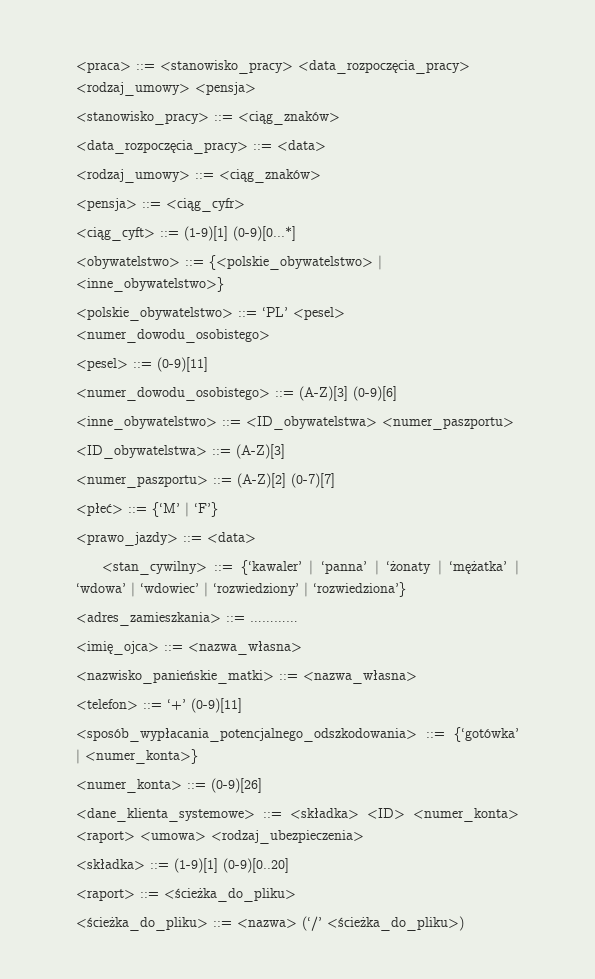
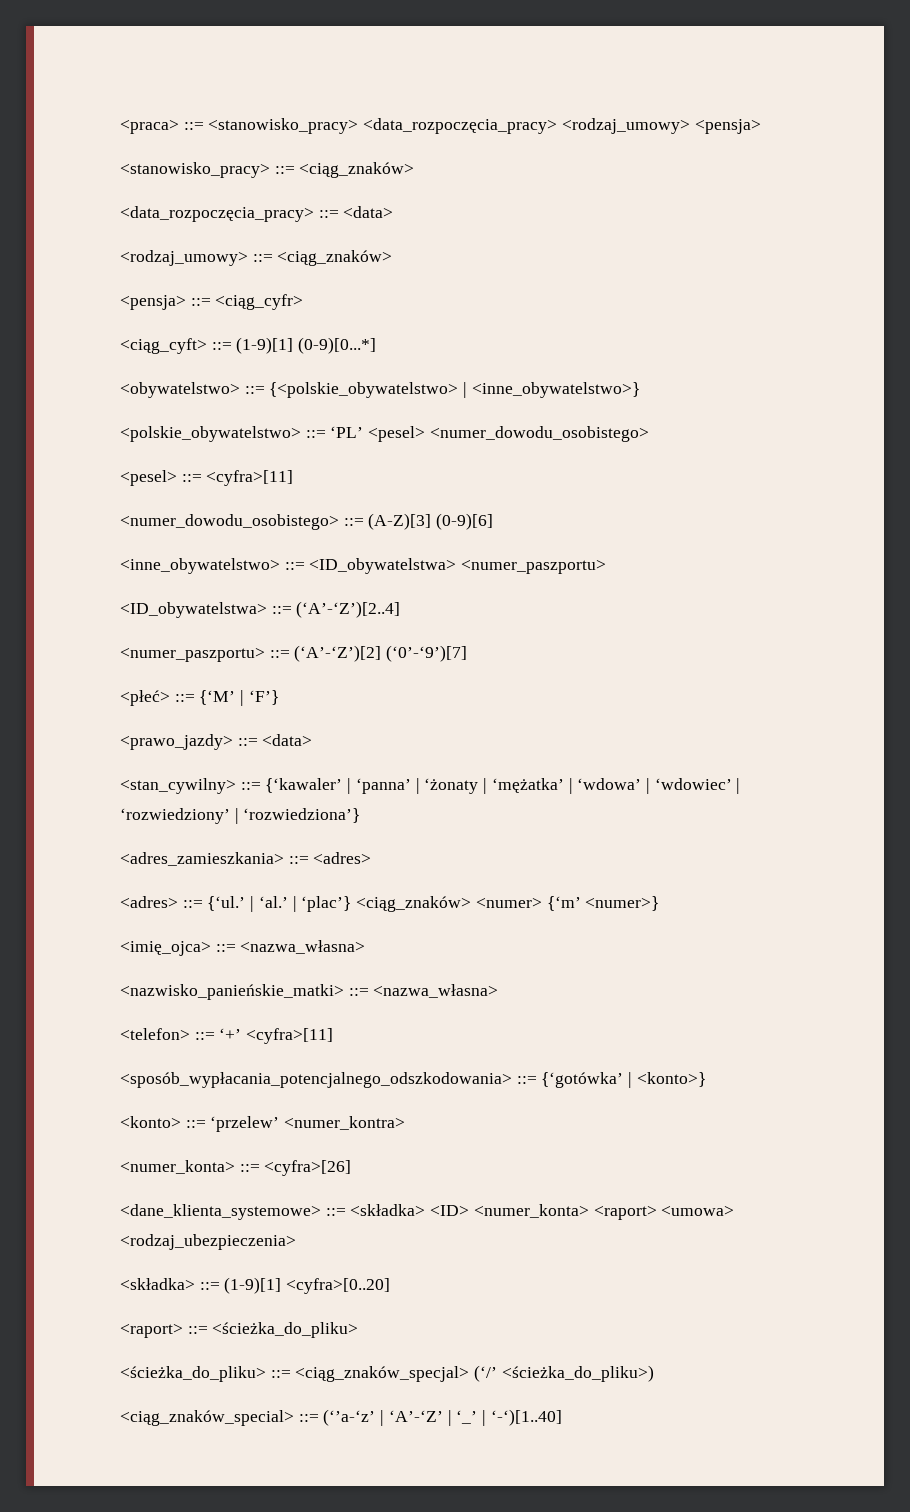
- <pesel> ::= (0-9)[11]
+ <pesel> ::= <cyfra>[11]
- <ID_obywatelstwa> ::= (A-Z)[3]
+ <ID_obywatelstwa> ::= (‘A’-‘Z’)[2..4]
- <numer_paszportu> ::= (A-Z)[2] (0-7)[7]
+ <numer_paszportu> ::= (‘A’-‘Z’)[2] (‘0’-‘9’)[7]
- <adres_zamieszkania> ::= …………
+ <adres_zamieszkania> ::= <adres>
+ <adres> ::= {‘ul.’ | ‘al.’ | ‘plac’} <ciąg_znaków> <numer> {‘m’ <numer>}
- <telefon> ::= ‘+’ (0-9)[11]
+ <telefon> ::= ‘+’ <cyfra>[11]
- <sposób_wypłacania_potencjalnego_odszkodowania> ::= {‘gotówka’ | <numer_konta>}
+ <sposób_wypłacania_potencjalnego_odszkodowania> ::= {‘gotówka’ | <konto>}
+ <konto> ::= ‘przelew’ <numer_kontra>
- <numer_konta> ::= (0-9)[26]
+ <numer_konta> ::= <cyfra>[26]
- <składka> ::= (1-9)[1] (0-9)[0..20]
+ <składka> ::= (1-9)[1] <cyfra>[0..20]
- <ścieżka_do_pliku> ::= <nazwa> (‘/’ <ścieżka_do_pliku>)
+ <ścieżka_do_pliku> ::= <ciąg_znaków_specjal> (‘/’ <ścieżka_do_pliku>)
+ <ciąg_znaków_special> ::= (‘’a-‘z’ | ‘A’-‘Z’ | ‘_’ | ‘-‘)[1..40]

